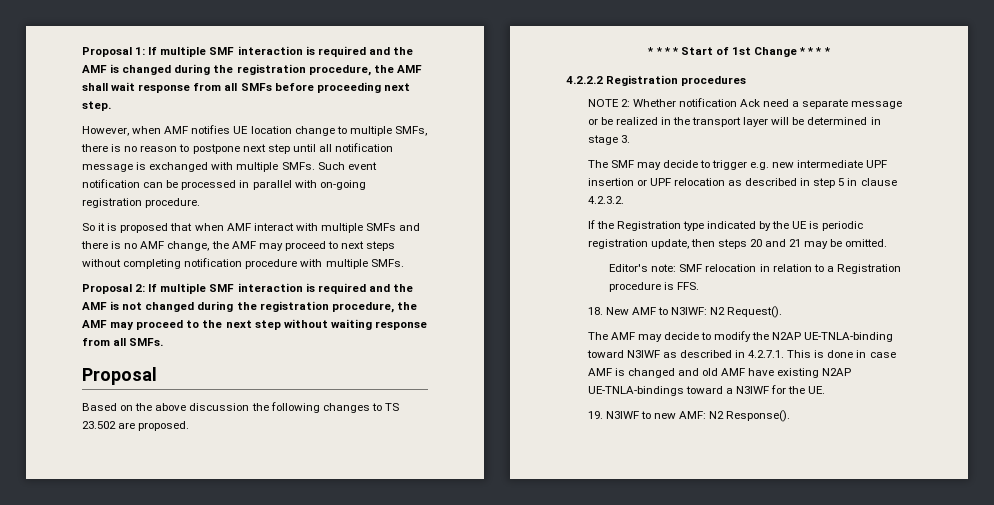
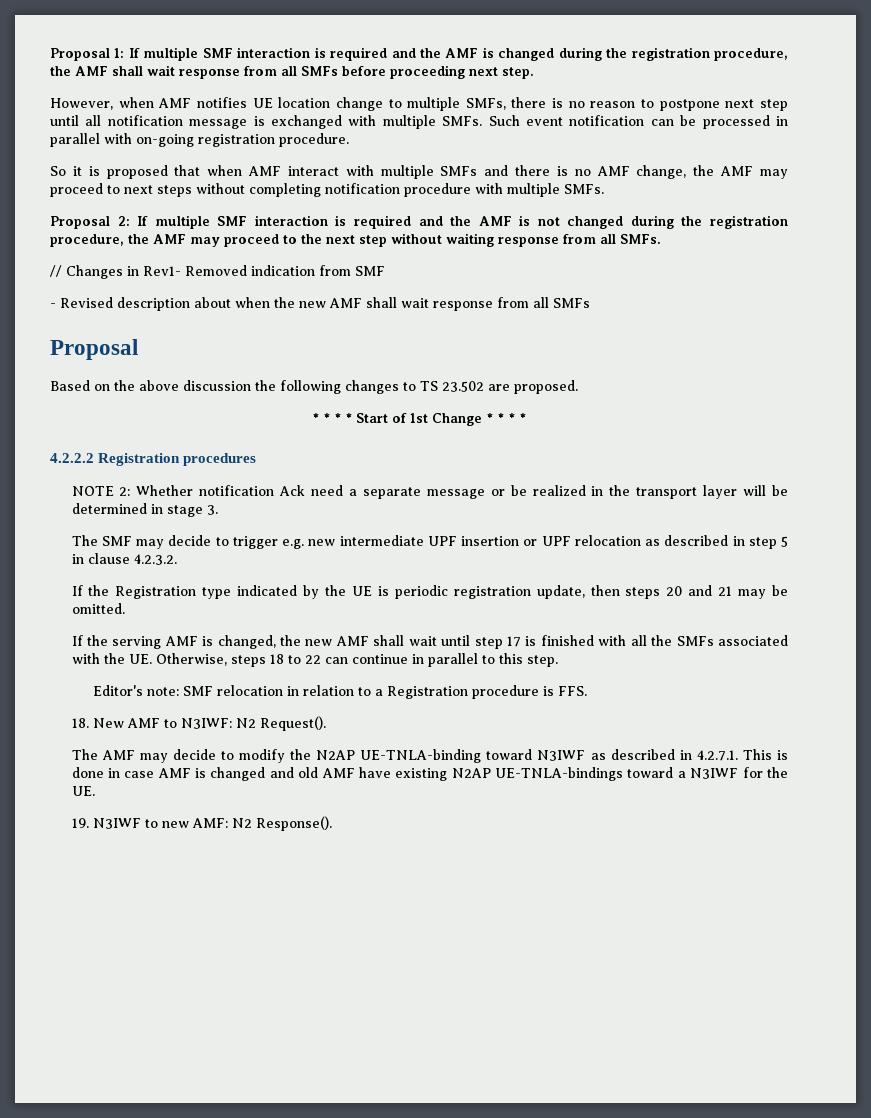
+ // Changes in Rev1- Removed indication from SMF
+ - Revised description about when the new AMF shall wait response from all SMFs
+ If the serving AMF is changed, the new AMF shall wait until step 17 is finished with all the SMFs associated with the UE. Otherwise, steps 18 to 22 can continue in parallel to this step.

